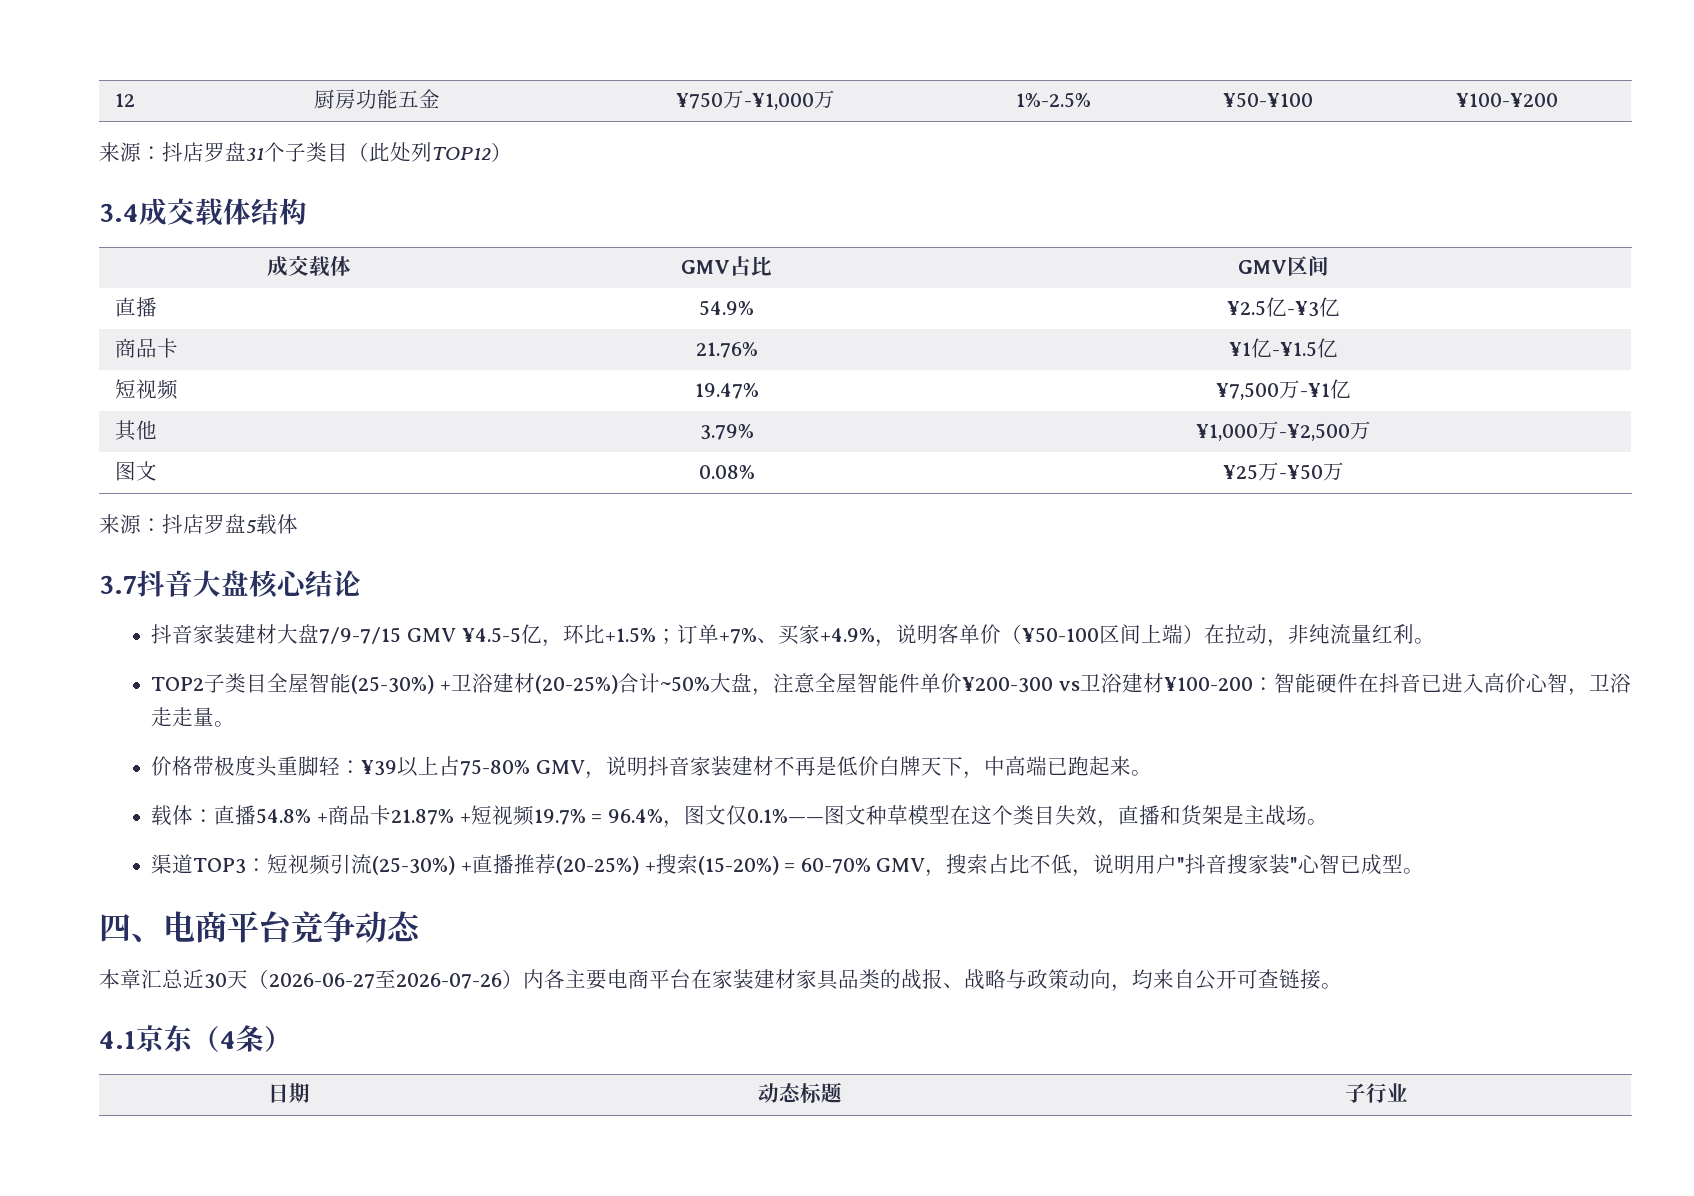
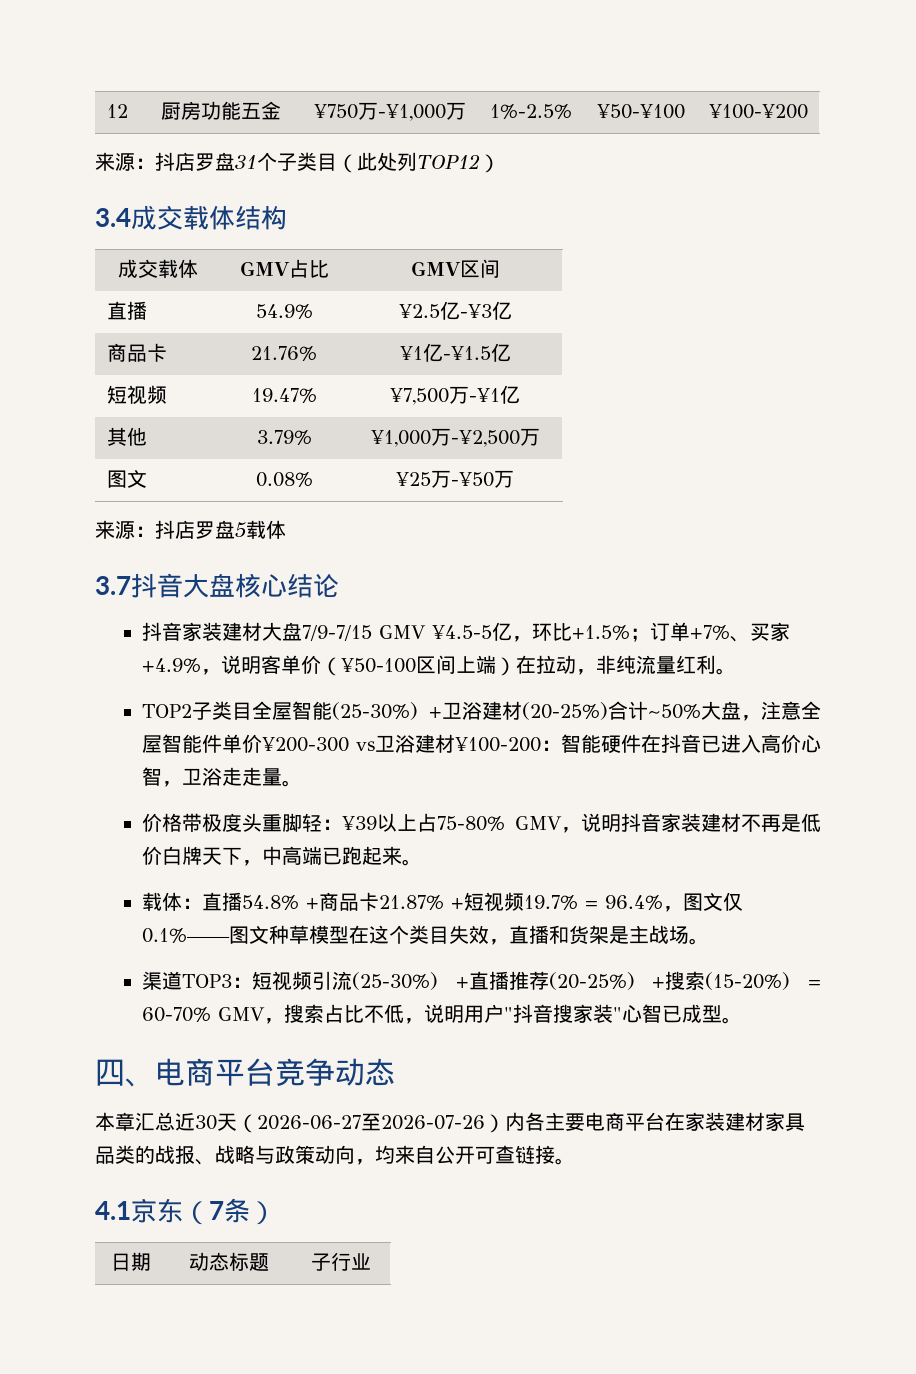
- 4.1京东（4条）
+ 4.1京东（7条）

